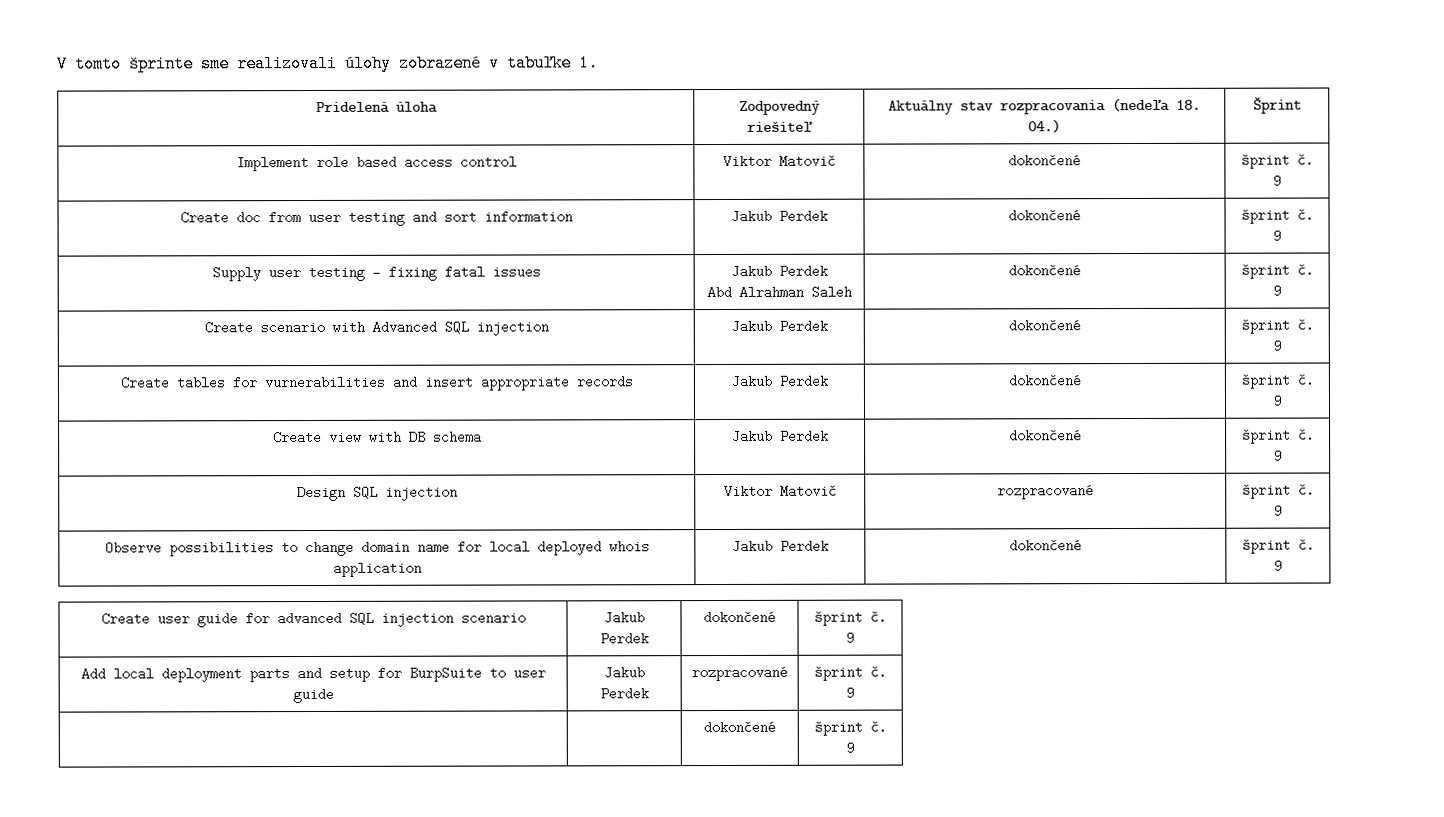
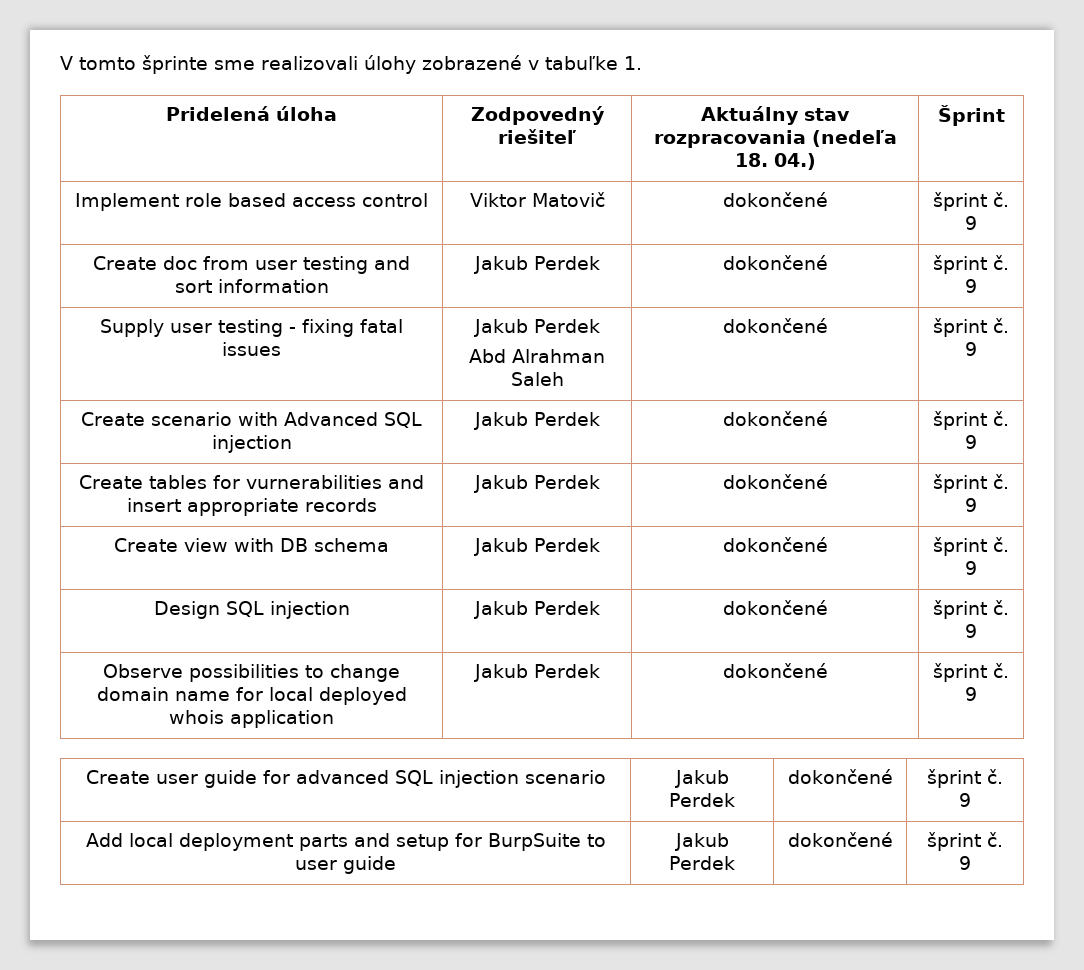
- Design SQL injection | Viktor Matovič | rozpracované | šprint č. 9
+ Design SQL injection | Jakub Perdek | dokončené | šprint č. 9
- Add local deployment parts and setup for BurpSuite to user guide | Jakub Perdek | rozpracované | šprint č. 9
- | | dokončené | šprint č. 9
+ Add local deployment parts and setup for BurpSuite to user guide | Jakub Perdek | dokončené | šprint č. 9

